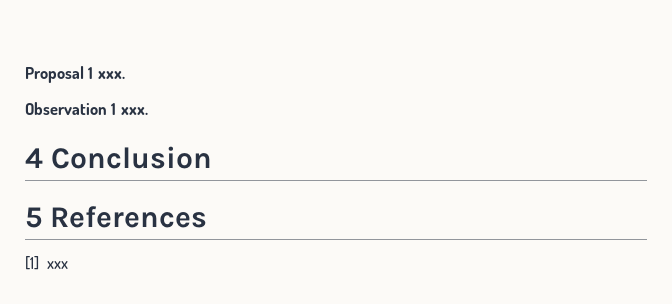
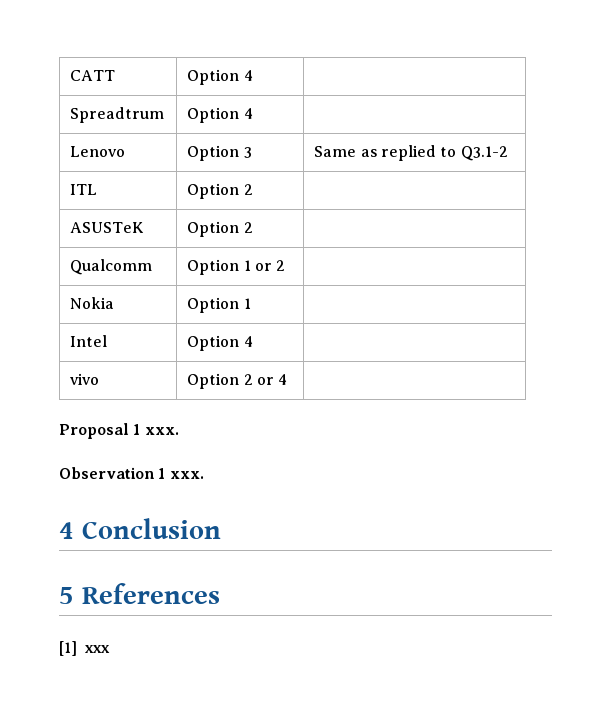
+ CATT | Option 4 |
+ Spreadtrum | Option 4 |
+ Lenovo | Option 3 | Same as replied to Q3.1-2
+ ITL | Option 2 |
+ ASUSTeK | Option 2 |
+ Qualcomm | Option 1 or 2 |
+ Nokia | Option 1 |
+ Intel | Option 4 |
+ vivo | Option 2 or 4 |

